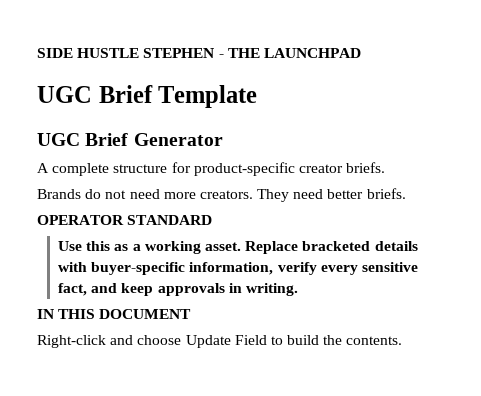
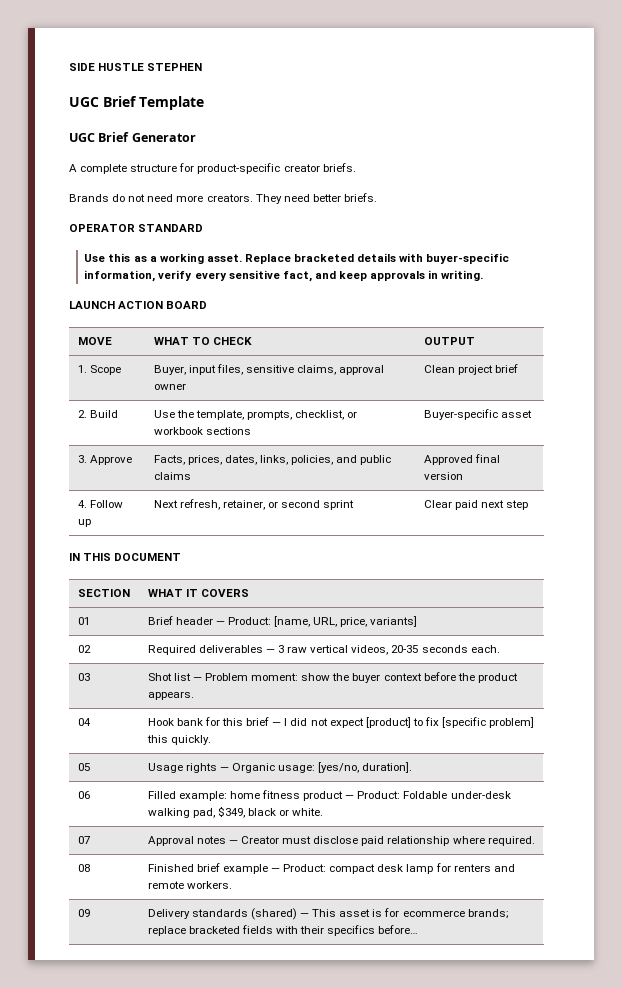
- SIDE HUSTLE STEPHEN - THE LAUNCHPAD
+ SIDE HUSTLE STEPHEN
+ LAUNCH ACTION BOARD
+ MOVE | WHAT TO CHECK | OUTPUT
+ 1. Scope | Buyer, input files, sensitive claims, approval owner | Clean project brief
+ 2. Build | Use the template, prompts, checklist, or workbook sections | Buyer-specific asset
+ 3. Approve | Facts, prices, dates, links, policies, and public claims | Approved final version
+ 4. Follow up | Next refresh, retainer, or second sprint | Clear paid next step
  IN THIS DOCUMENT
- Right-click and choose Update Field to build the contents.
+ SECTION | WHAT IT COVERS
+ 01 | Brief header — Product: [name, URL, price, variants]
+ 02 | Required deliverables — 3 raw vertical videos, 20-35 seconds each.
+ 03 | Shot list — Problem moment: show the buyer context before the product appears.
+ 04 | Hook bank for this brief — I did not expect [product] to fix [specific problem] this quickly.
+ 05 | Usage rights — Organic usage: [yes/no, duration].
+ 06 | Filled example: home fitness product — Product: Foldable under-desk walking pad, $349, black or white.
+ 07 | Approval notes — Creator must disclose paid relationship where required.
+ 08 | Finished brief example — Product: compact desk lamp for renters and remote workers.
+ 09 | Delivery standards (shared) — This asset is for ecommerce brands; replace bracketed fields with their specifics before…

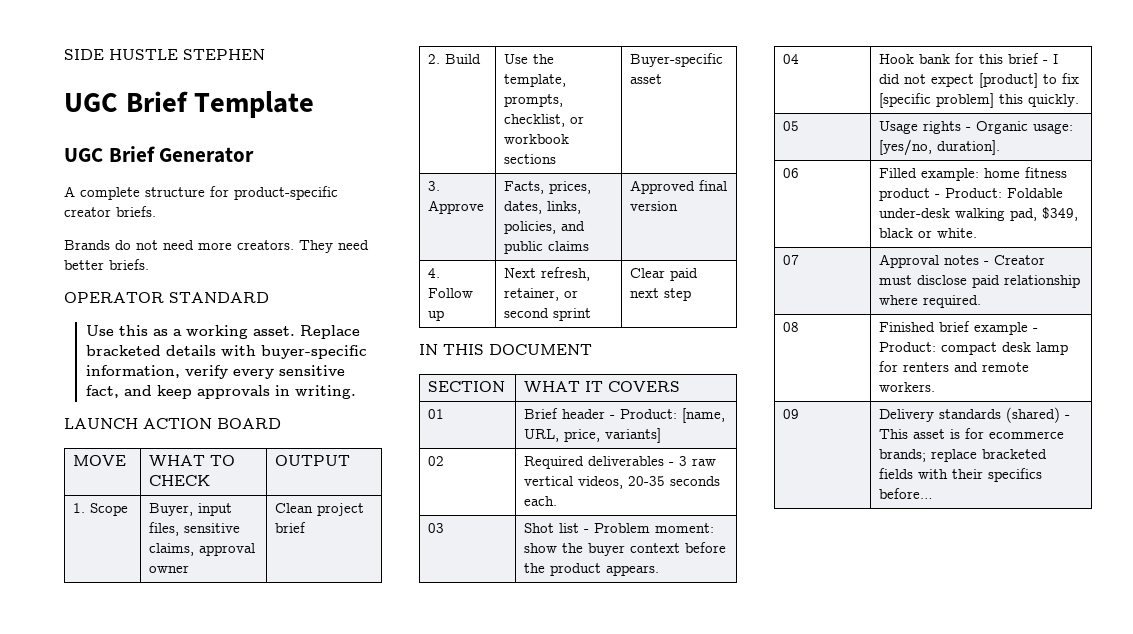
- 01 | Brief header — Product: [name, URL, price, variants]
+ 01 | Brief header - Product: [name, URL, price, variants]
- 02 | Required deliverables — 3 raw vertical videos, 20-35 seconds each.
+ 02 | Required deliverables - 3 raw vertical videos, 20-35 seconds each.
- 03 | Shot list — Problem moment: show the buyer context before the product appears.
+ 03 | Shot list - Problem moment: show the buyer context before the product appears.
- 04 | Hook bank for this brief — I did not expect [product] to fix [specific problem] this quickly.
+ 04 | Hook bank for this brief - I did not expect [product] to fix [specific problem] this quickly.
- 05 | Usage rights — Organic usage: [yes/no, duration].
+ 05 | Usage rights - Organic usage: [yes/no, duration].
- 06 | Filled example: home fitness product — Product: Foldable under-desk walking pad, $349, black or white.
+ 06 | Filled example: home fitness product - Product: Foldable under-desk walking pad, $349, black or white.
- 07 | Approval notes — Creator must disclose paid relationship where required.
+ 07 | Approval notes - Creator must disclose paid relationship where required.
- 08 | Finished brief example — Product: compact desk lamp for renters and remote workers.
+ 08 | Finished brief example - Product: compact desk lamp for renters and remote workers.
- 09 | Delivery standards (shared) — This asset is for ecommerce brands; replace bracketed fields with their specifics before…
+ 09 | Delivery standards (shared) - This asset is for ecommerce brands; replace bracketed fields with their specifics before…

